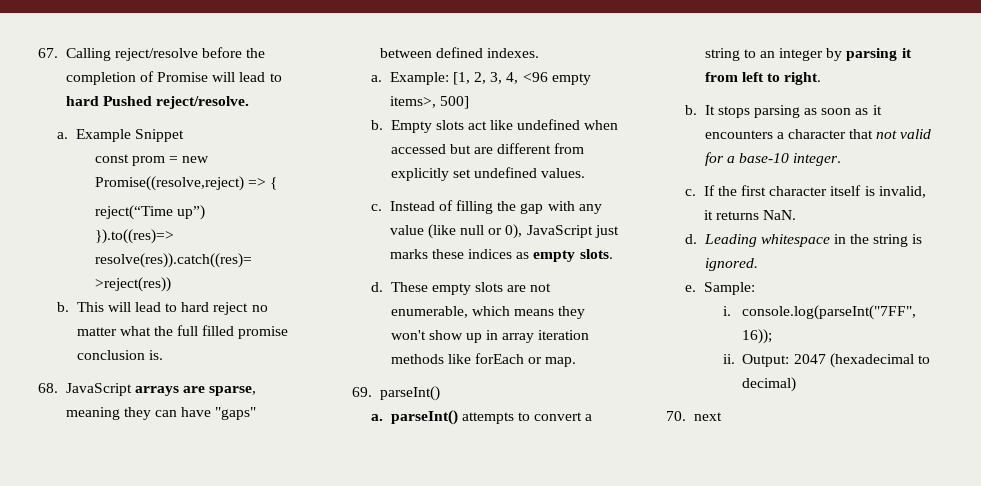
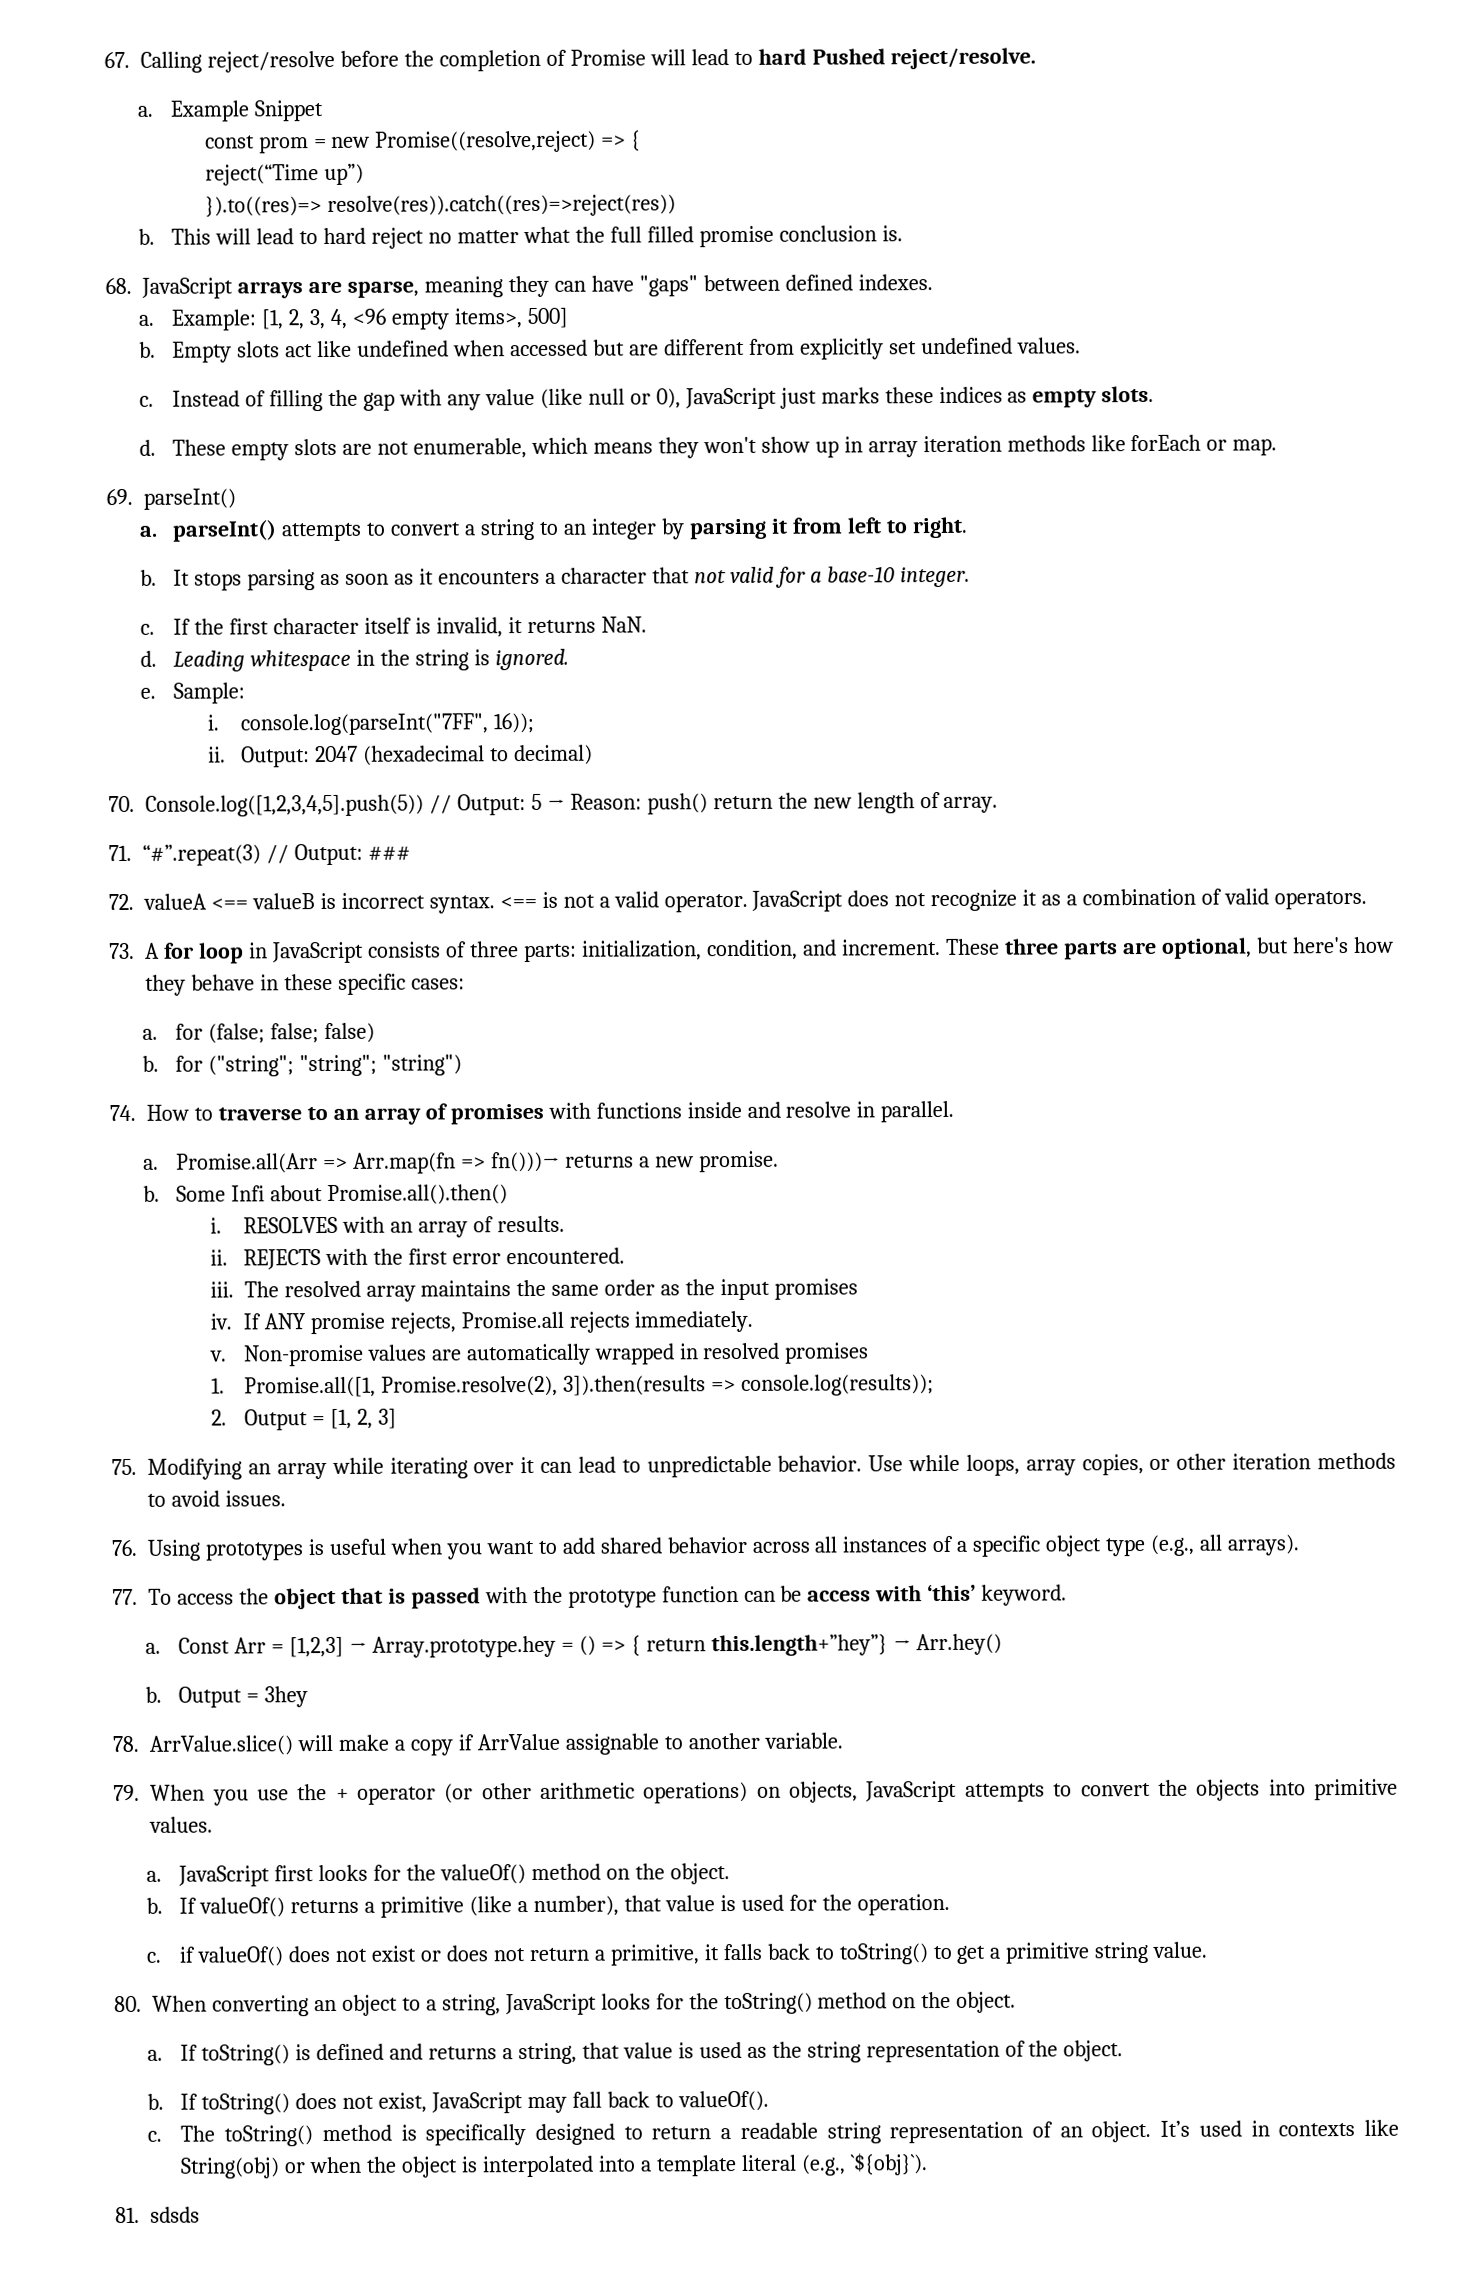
- 70. next
+ 70. Console.log([1,2,3,4,5].push(5)) // Output: 5 → Reason: push() return the new length of array.
+ 71. “#”.repeat(3) // Output: ###
+ 72. valueA <== valueB is incorrect syntax. <== is not a valid operator. JavaScript does not recognize it as a combination of valid operators.
+ 73. A for loop in JavaScript consists of three parts: initialization, condition, and increment. These three parts are optional, but here's how they behave in these specific cases:
+ a. for (false; false; false)
+ b. for ("string"; "string"; "string")
+ 74. How to traverse to an array of promises with functions inside and resolve in parallel.
+ a. Promise.all(Arr => Arr.map(fn => fn()))→ returns a new promise.
+ b. Some Infi about Promise.all().then()
+ i. RESOLVES with an array of results.
+ ii. REJECTS with the first error encountered.
+ iii. The resolved array maintains the same order as the input promises
+ iv. If ANY promise rejects, Promise.all rejects immediately.
+ v. Non-promise values are automatically wrapped in resolved promises
+ 1. Promise.all([1, Promise.resolve(2), 3]).then(results => console.log(results));
+ 2. Output = [1, 2, 3]
+ 75. Modifying an array while iterating over it can lead to unpredictable behavior. Use while loops, array copies, or other iteration methods to avoid issues.
+ 76. Using prototypes is useful when you want to add shared behavior across all instances of a specific object type (e.g., all arrays).
+ 77. To access the object that is passed with the prototype function can be access with ‘this’ keyword.
+ a. Const Arr = [1,2,3] → Array.prototype.hey = () => { return this.length+”hey”} → Arr.hey()
+ b. Output = 3hey
+ 78. ArrValue.slice() will make a copy if ArrValue assignable to another variable.
+ 79. When you use the + operator (or other arithmetic operations) on objects, JavaScript attempts to convert the objects into primitive values.
+ a. JavaScript first looks for the valueOf() method on the object.
+ b. If valueOf() returns a primitive (like a number), that value is used for the operation.
+ c. if valueOf() does not exist or does not return a primitive, it falls back to toString() to get a primitive string value.
+ 80. When converting an object to a string, JavaScript looks for the toString() method on the object.
+ a. If toString() is defined and returns a string, that value is used as the string representation of the object.
+ b. If toString() does not exist, JavaScript may fall back to valueOf().
+ c. The toString() method is specifically designed to return a readable string representation of an object. It’s used in contexts like String(obj) or when the object is interpolated into a template literal (e.g., `${obj}`).
+ 81. sdsds

